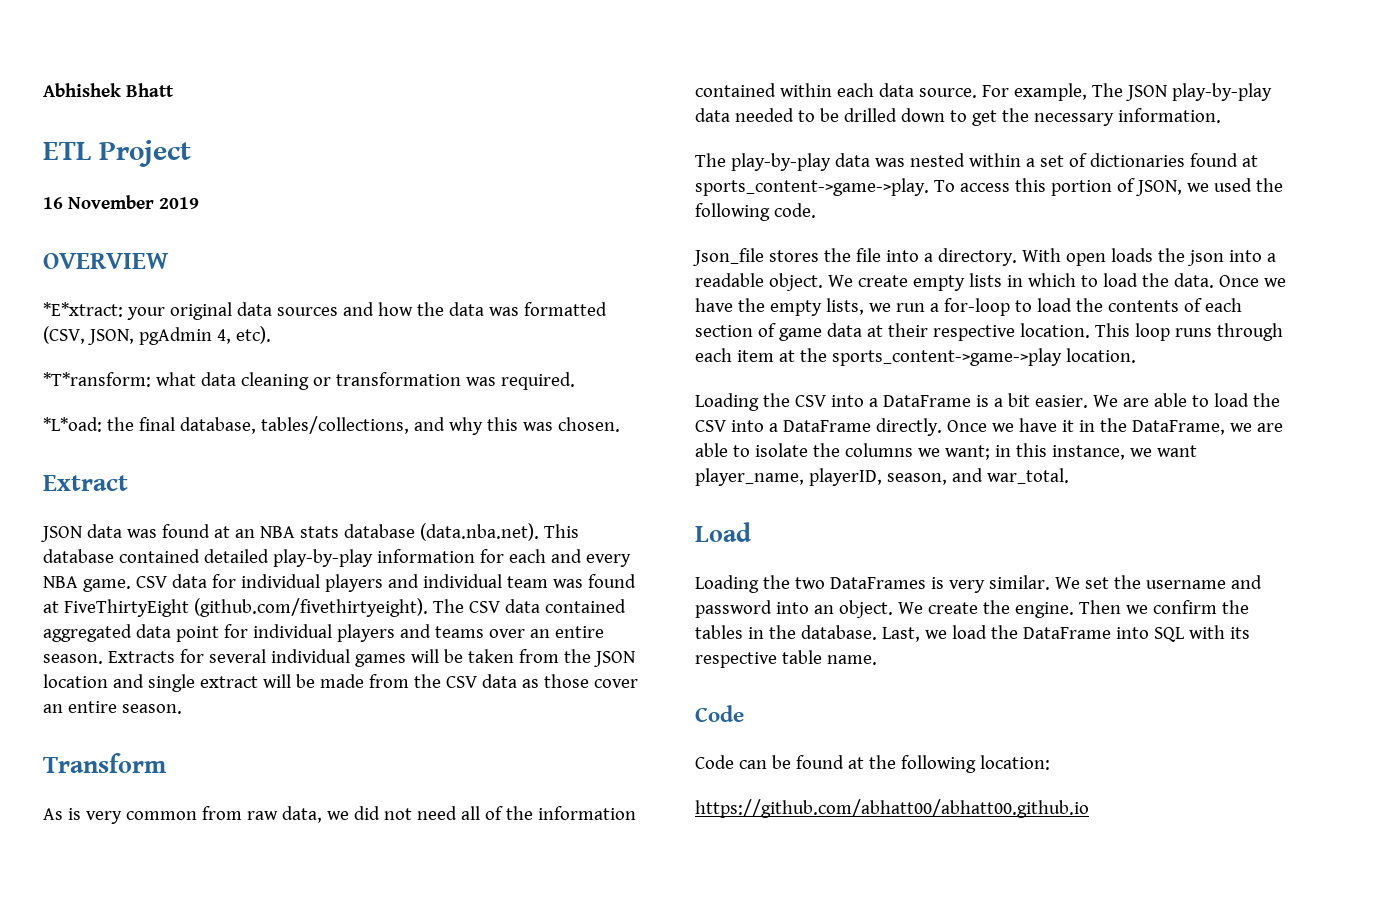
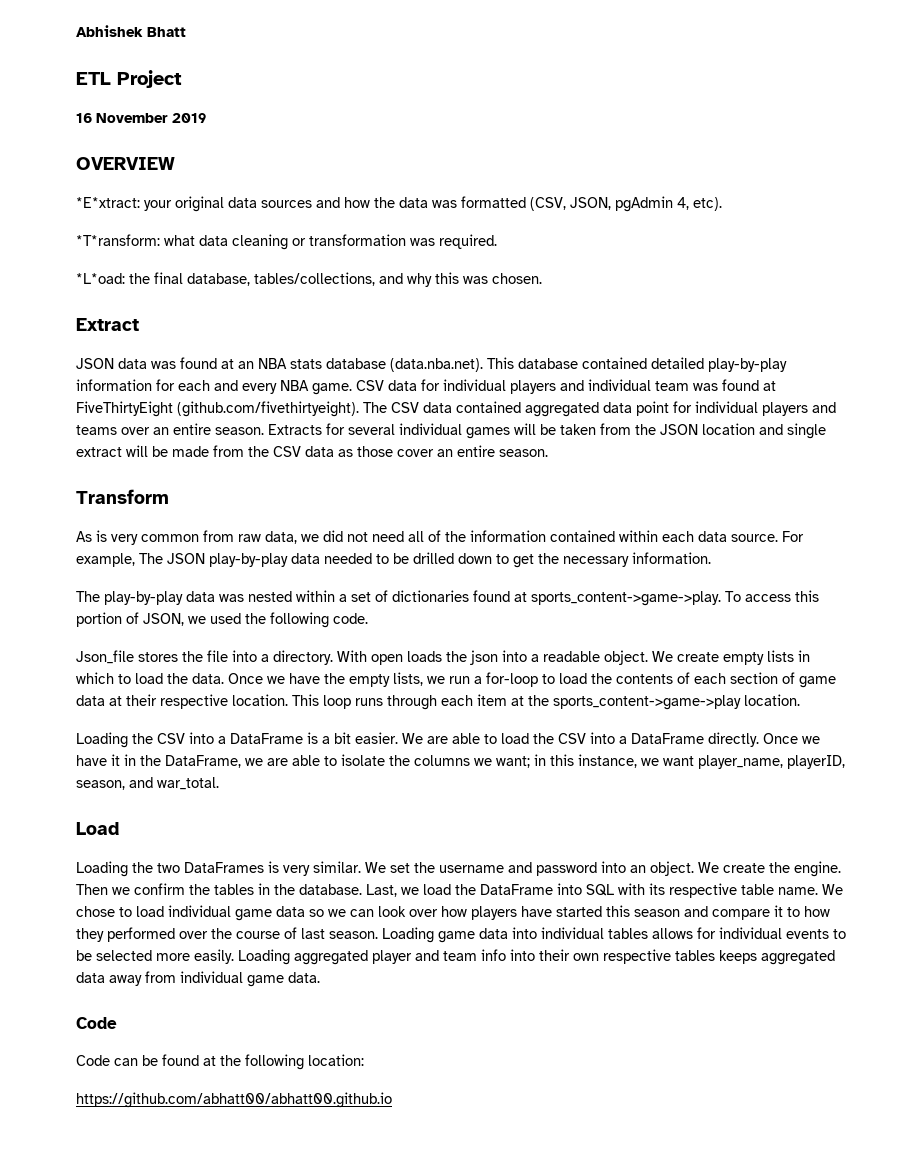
+ We chose to load individual game data so we can look over how players have started this season and compare it to how they performed over the course of last season. Loading game data into individual tables allows for individual events to be selected more easily. Loading aggregated player and team info into their own respective tables keeps aggregated data away from individual game data.

